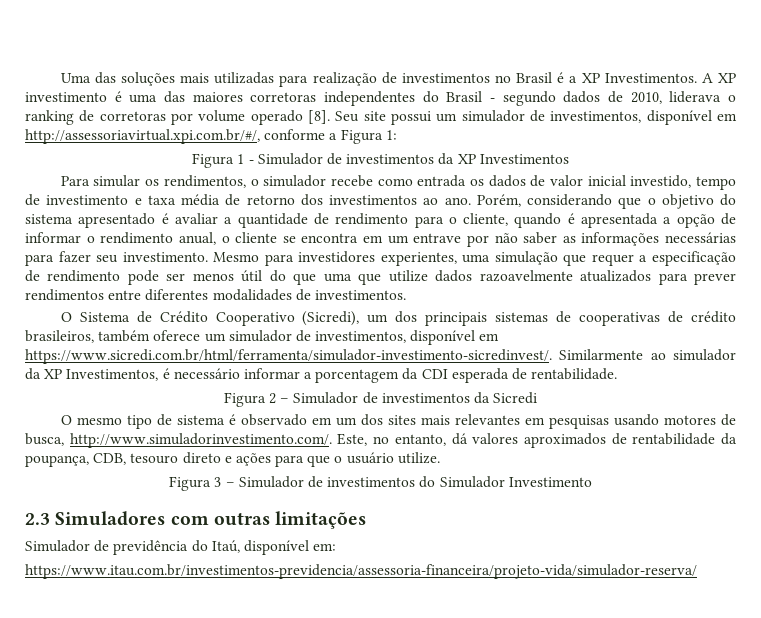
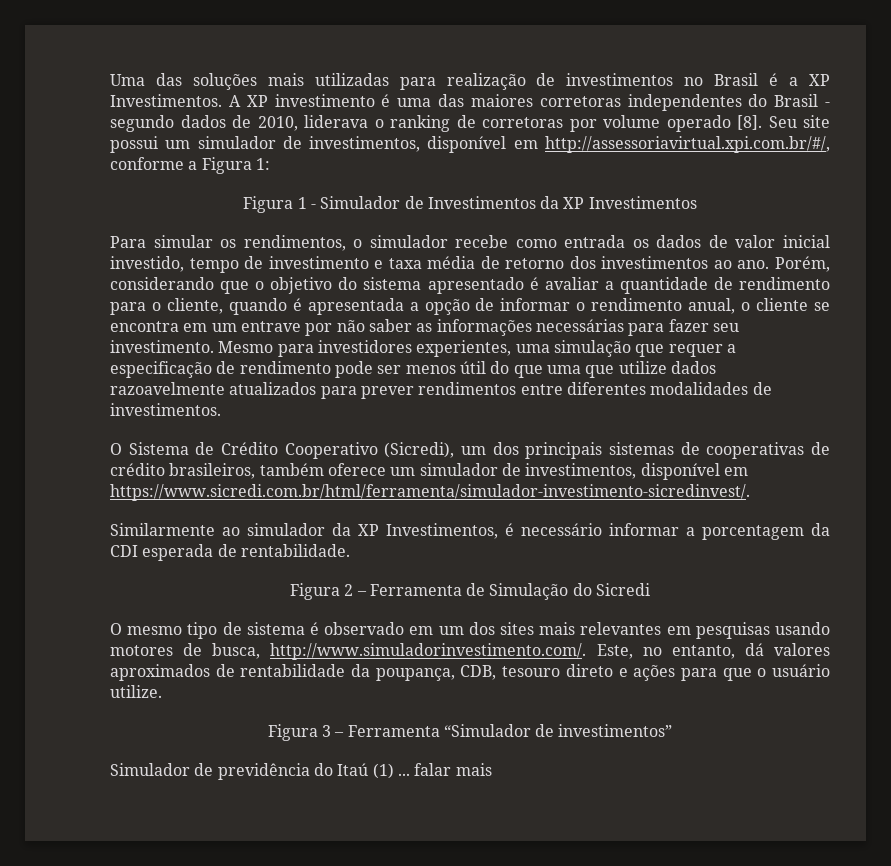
- Figura 1 - Simulador de investimentos da XP Investimentos
+ Figura 1 - Simulador de Investimentos da XP Investimentos
- O Sistema de Crédito Cooperativo (Sicredi), um dos principais sistemas de cooperativas de crédito brasileiros, também oferece um simulador de investimentos, disponível em https://www.sicredi.com.br/html/ferramenta/simulador-investimento-sicredinvest/. Similarmente ao simulador da XP Investimentos, é necessário informar a porcentagem da CDI esperada de rentabilidade.
+ O Sistema de Crédito Cooperativo (Sicredi), um dos principais sistemas de cooperativas de crédito brasileiros, também oferece um simulador de investimentos, disponível em https://www.sicredi.com.br/html/ferramenta/simulador-investimento-sicredinvest/.
+ Similarmente ao simulador da XP Investimentos, é necessário informar a porcentagem da CDI esperada de rentabilidade.
- Figura 2 – Simulador de investimentos da Sicredi
+ Figura 2 – Ferramenta de Simulação do Sicredi
- Figura 3 – Simulador de investimentos do Simulador Investimento
- 2.3 Simuladores com outras limitações
+ Figura 3 – Ferramenta “Simulador de investimentos”
- Simulador de previdência do Itaú, disponível em:
- https://www.itau.com.br/investimentos-previdencia/assessoria-financeira/projeto-vida/simulador-reserva/
+ Simulador de previdência do Itaú (1) ... falar mais

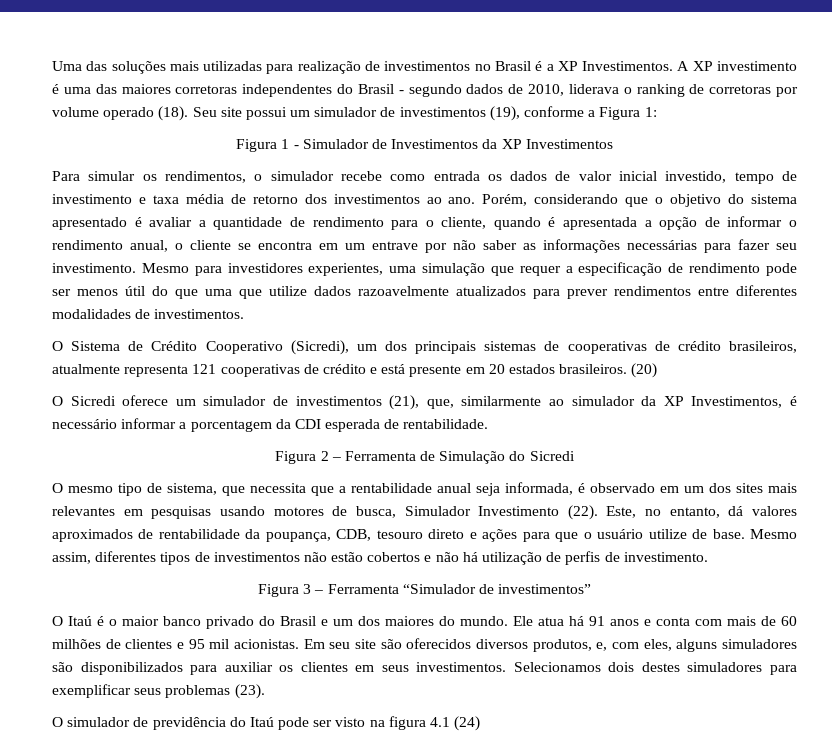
- A XP investimento é uma das maiores corretoras independentes do Brasil - segundo dados de 2010, liderava o ranking de corretoras por volume operado [8].
+ A XP investimento é uma das maiores corretoras independentes do Brasil - segundo dados de 2010, liderava o ranking de corretoras por volume operado (18).
- Seu site possui um simulador de investimentos, disponível em http://assessoriavirtual.xpi.com.br/#/, conforme a Figura 1:
+ Seu site possui um simulador de investimentos (19), conforme a Figura 1:
- O Sistema de Crédito Cooperativo (Sicredi), um dos principais sistemas de cooperativas de crédito brasileiros, também oferece um simulador de investimentos, disponível em https://www.sicredi.com.br/html/ferramenta/simulador-investimento-sicredinvest/.
- Similarmente ao simulador da XP Investimentos, é necessário informar a porcentagem da CDI esperada de rentabilidade.
+ O Sistema de Crédito Cooperativo (Sicredi), um dos principais sistemas de cooperativas de crédito brasileiros, atualmente representa 121 cooperativas de crédito e está presente em 20 estados brasileiros. (20)
+ O Sicredi oferece um simulador de investimentos (21), que, similarmente ao simulador da XP Investimentos, é necessário informar a porcentagem da CDI esperada de rentabilidade.
- O mesmo tipo de sistema é observado em um dos sites mais relevantes em pesquisas usando motores de busca, http://www.simuladorinvestimento.com/. Este, no entanto, dá valores aproximados de rentabilidade da poupança, CDB, tesouro direto e ações para que o usuário utilize.
+ O mesmo tipo de sistema, que necessita que a rentabilidade anual seja informada, é observado em um dos sites mais relevantes em pesquisas usando motores de busca, Simulador Investimento (22). Este, no entanto, dá valores aproximados de rentabilidade da poupança, CDB, tesouro direto e ações para que o usuário utilize de base. Mesmo assim, diferentes tipos de investimentos não estão cobertos e não há utilização de perfis de investimento.
- Simulador de previdência do Itaú (1) ... falar mais
+ O Itaú é o maior banco privado do Brasil e um dos maiores do mundo. Ele atua há 91 anos e conta com mais de 60 milhões de clientes e 95 mil acionistas. Em seu site são oferecidos diversos produtos, e, com eles, alguns simuladores são disponibilizados para auxiliar os clientes em seus investimentos. Selecionamos dois destes simuladores para exemplificar seus problemas (23).
+ O simulador de previdência do Itaú pode ser visto na figura 4.1 (24)

